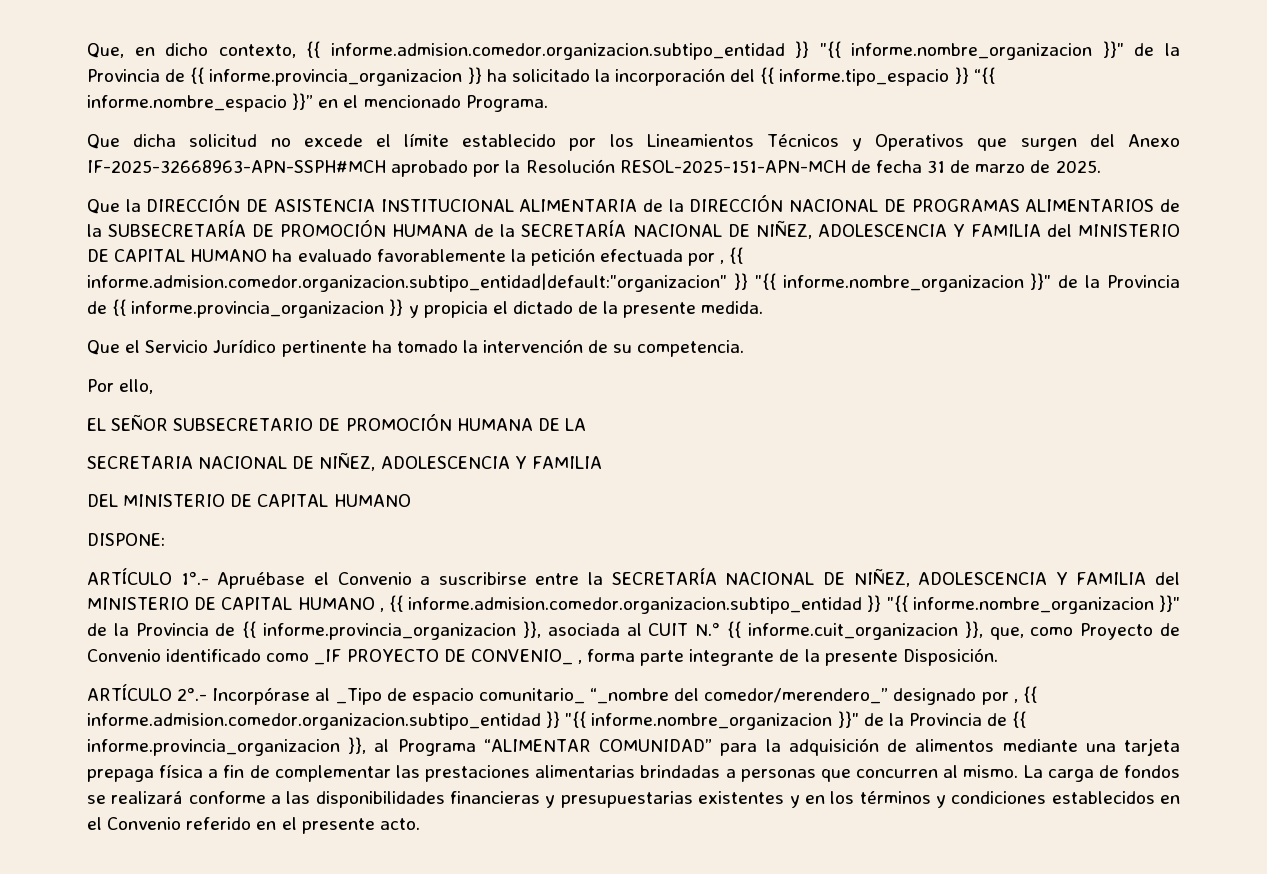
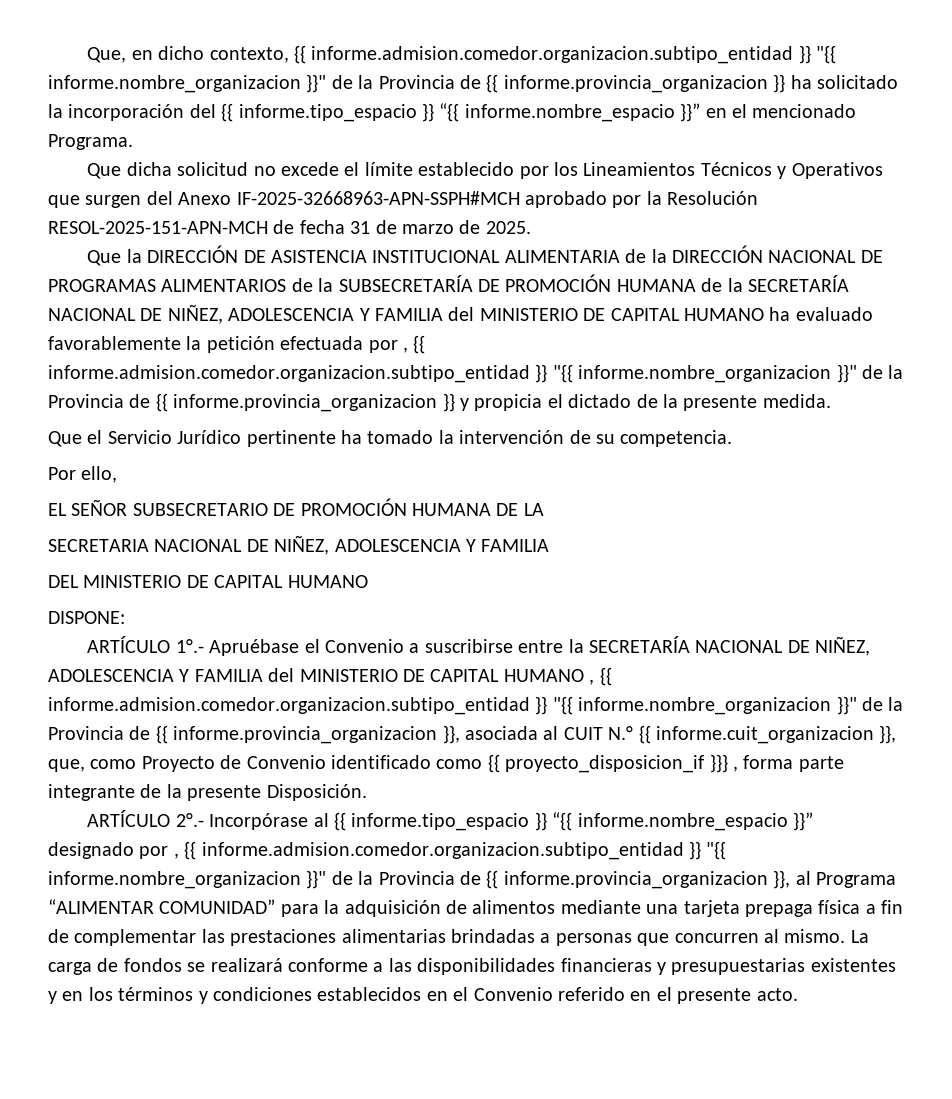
- Que la DIRECCIÓN DE ASISTENCIA INSTITUCIONAL ALIMENTARIA de la DIRECCIÓN NACIONAL DE PROGRAMAS ALIMENTARIOS de la SUBSECRETARÍA DE PROMOCIÓN HUMANA de la SECRETARÍA NACIONAL DE NIÑEZ, ADOLESCENCIA Y FAMILIA del MINISTERIO DE CAPITAL HUMANO ha evaluado favorablemente la petición efectuada por , {{ informe.admision.comedor.organizacion.subtipo_entidad|default:"organizacion" }} "{{ informe.nombre_organizacion }}" de la Provincia de {{ informe.provincia_organizacion }} y propicia el dictado de la presente medida.
+ Que la DIRECCIÓN DE ASISTENCIA INSTITUCIONAL ALIMENTARIA de la DIRECCIÓN NACIONAL DE PROGRAMAS ALIMENTARIOS de la SUBSECRETARÍA DE PROMOCIÓN HUMANA de la SECRETARÍA NACIONAL DE NIÑEZ, ADOLESCENCIA Y FAMILIA del MINISTERIO DE CAPITAL HUMANO ha evaluado favorablemente la petición efectuada por , {{ informe.admision.comedor.organizacion.subtipo_entidad }} "{{ informe.nombre_organizacion }}" de la Provincia de {{ informe.provincia_organizacion }} y propicia el dictado de la presente medida.
- ARTÍCULO 1°.- Apruébase el Convenio a suscribirse entre la SECRETARÍA NACIONAL DE NIÑEZ, ADOLESCENCIA Y FAMILIA del MINISTERIO DE CAPITAL HUMANO , {{ informe.admision.comedor.organizacion.subtipo_entidad }} "{{ informe.nombre_organizacion }}" de la Provincia de {{ informe.provincia_organizacion }}, asociada al CUIT N.° {{ informe.cuit_organizacion }}, que, como Proyecto de Convenio identificado como _IF PROYECTO DE CONVENIO_ , forma parte integrante de la presente Disposición.
+ ARTÍCULO 1°.- Apruébase el Convenio a suscribirse entre la SECRETARÍA NACIONAL DE NIÑEZ, ADOLESCENCIA Y FAMILIA del MINISTERIO DE CAPITAL HUMANO , {{ informe.admision.comedor.organizacion.subtipo_entidad }} "{{ informe.nombre_organizacion }}" de la Provincia de {{ informe.provincia_organizacion }}, asociada al CUIT N.° {{ informe.cuit_organizacion }}, que, como Proyecto de Convenio identificado como {{ proyecto_disposicion_if }}} , forma parte integrante de la presente Disposición.
- ARTÍCULO 2°.- Incorpórase al _Tipo de espacio comunitario_ “_nombre del comedor/merendero_” designado por , {{ informe.admision.comedor.organizacion.subtipo_entidad }} "{{ informe.nombre_organizacion }}" de la Provincia de {{ informe.provincia_organizacion }}, al Programa “ALIMENTAR COMUNIDAD” para la adquisición de alimentos mediante una tarjeta prepaga física a fin de complementar las prestaciones alimentarias brindadas a personas que concurren al mismo.
+ ARTÍCULO 2°.- Incorpórase al {{ informe.tipo_espacio }} “{{ informe.nombre_espacio }}” designado por , {{ informe.admision.comedor.organizacion.subtipo_entidad }} "{{ informe.nombre_organizacion }}" de la Provincia de {{ informe.provincia_organizacion }}, al Programa “ALIMENTAR COMUNIDAD” para la adquisición de alimentos mediante una tarjeta prepaga física a fin de complementar las prestaciones alimentarias brindadas a personas que concurren al mismo.

